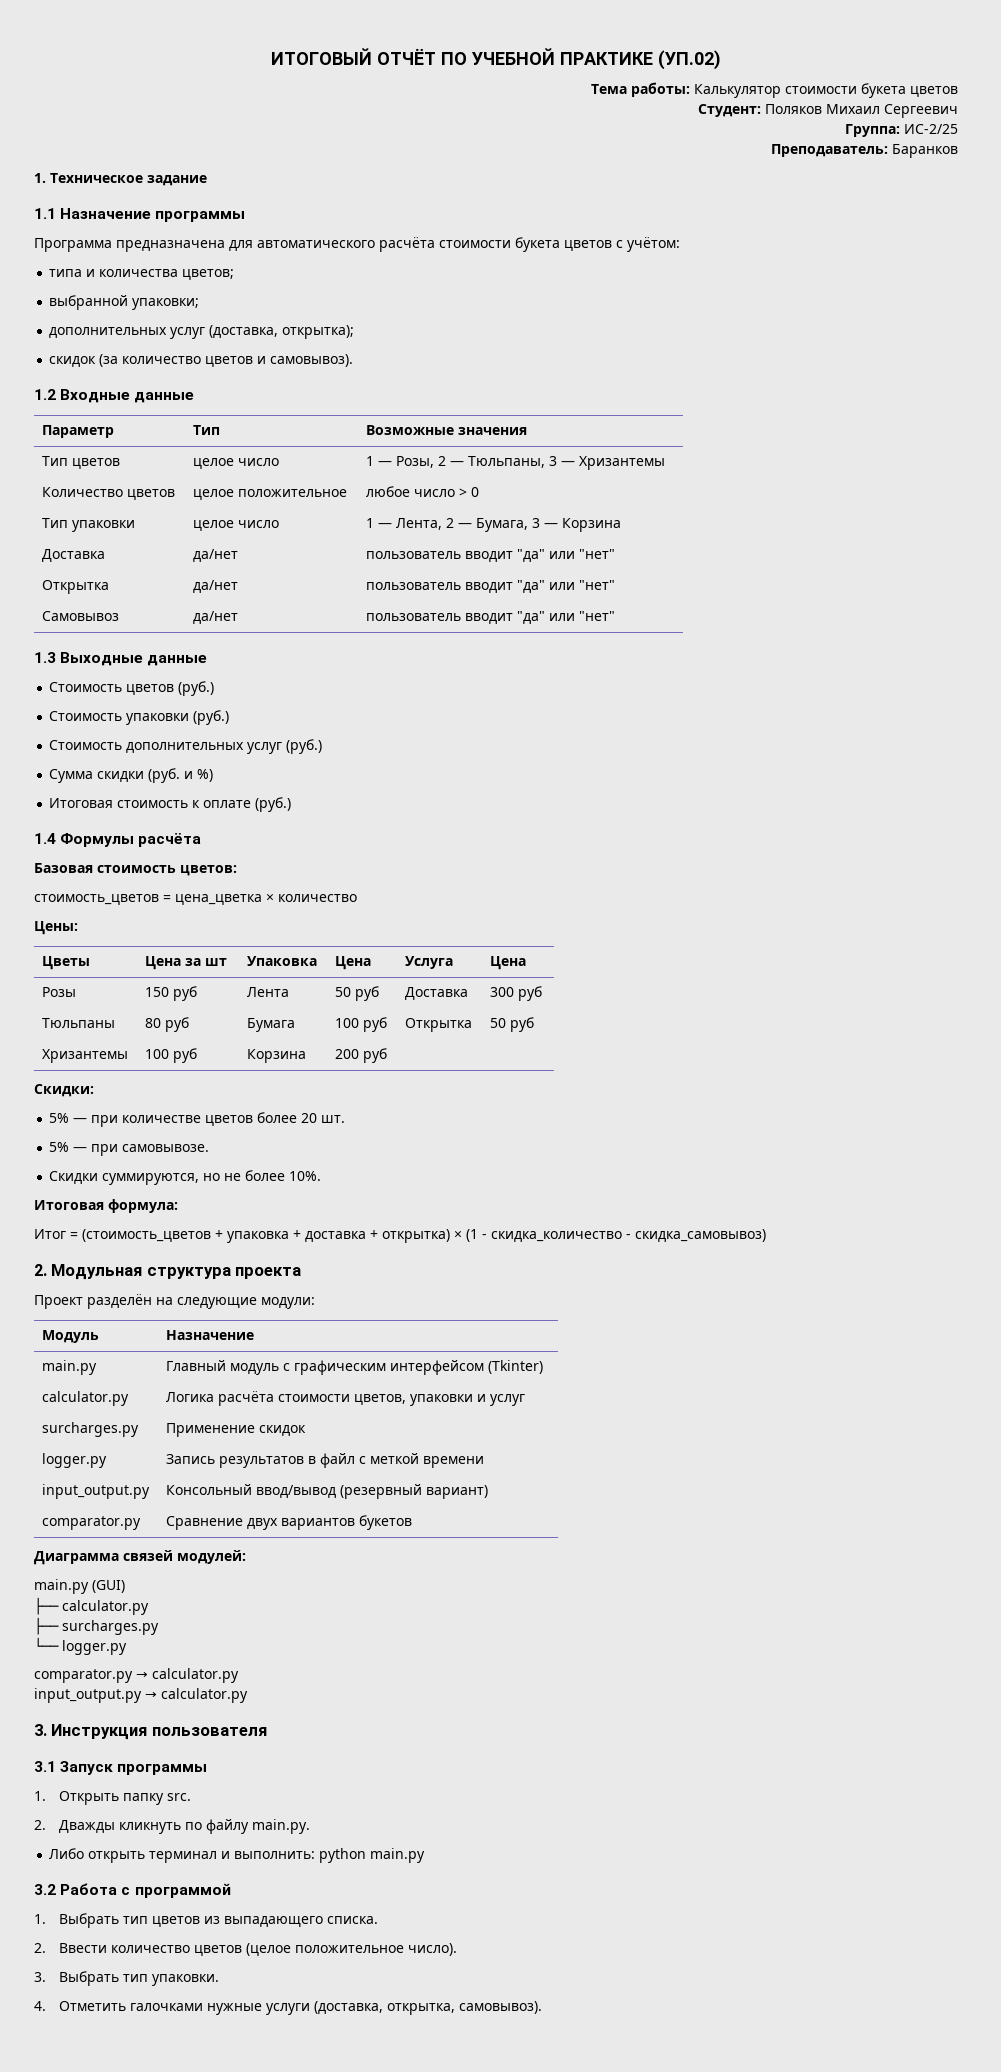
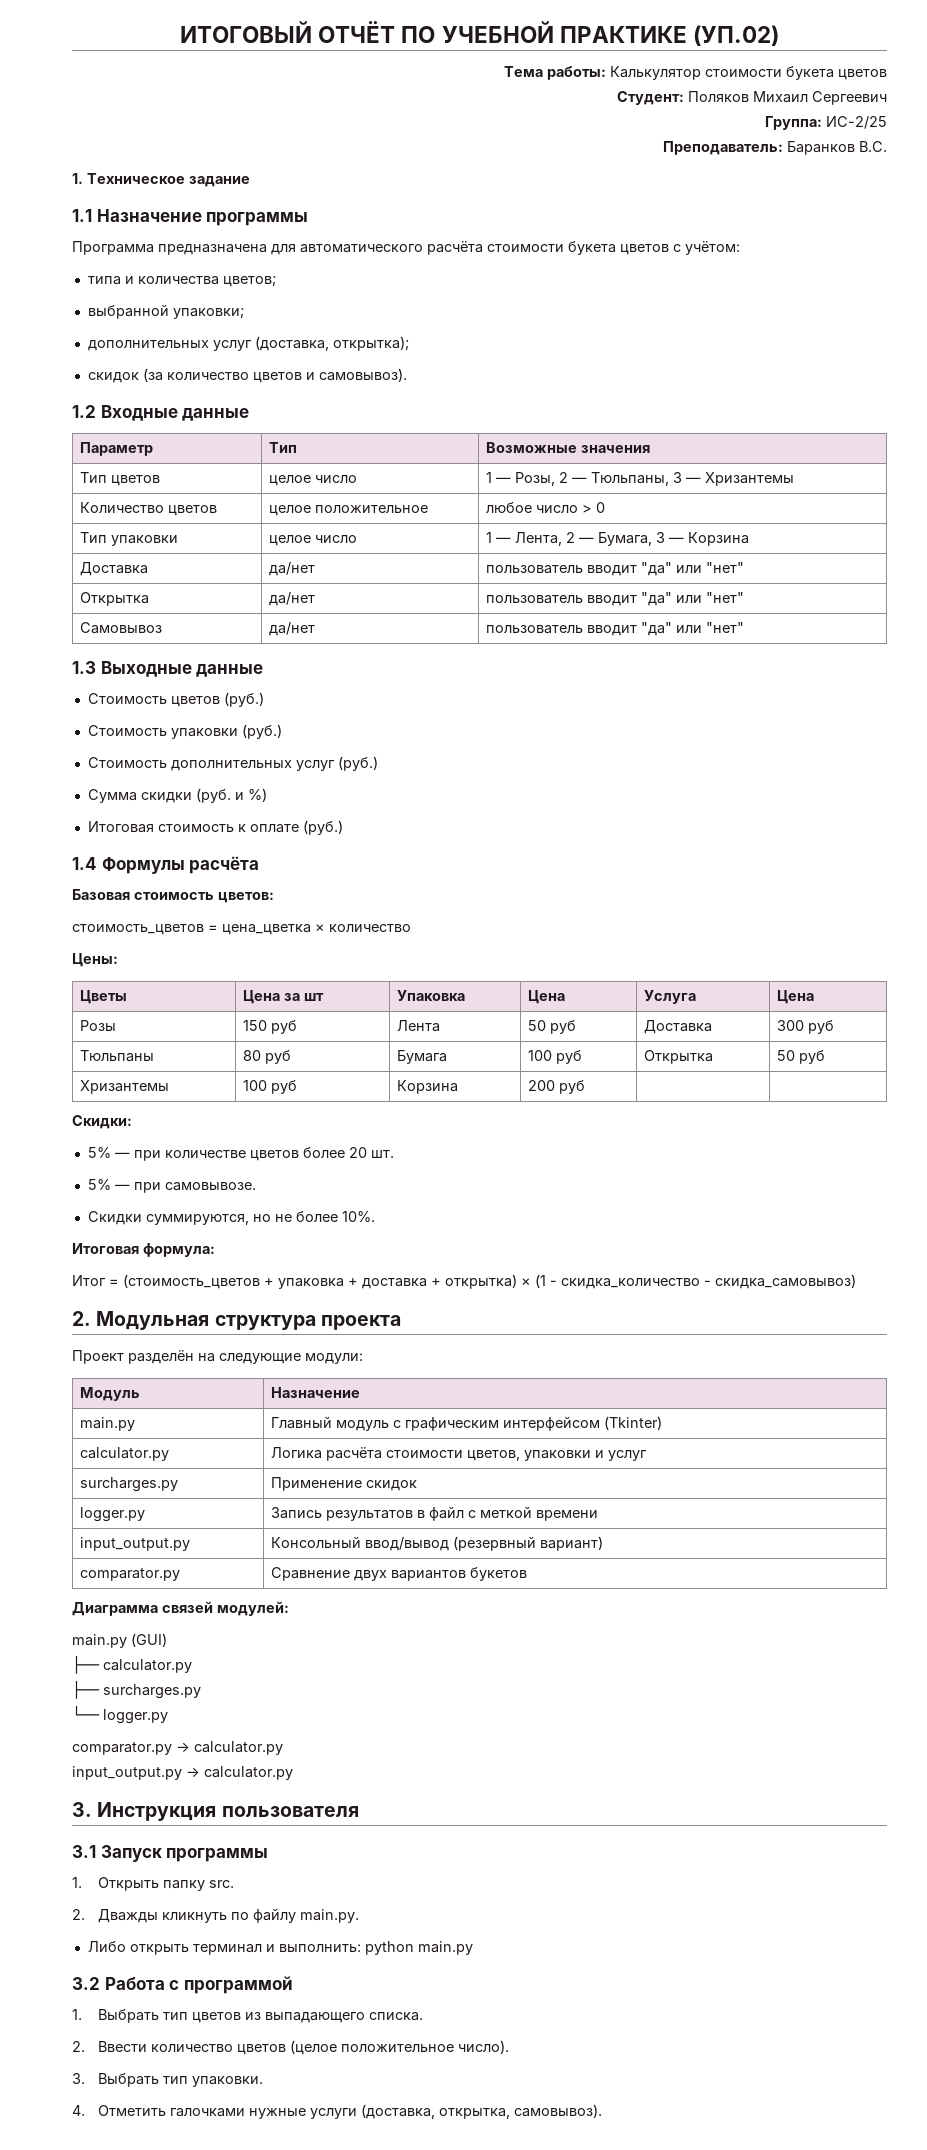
- Преподаватель: Баранков
+ Преподаватель: Баранков В.С.

